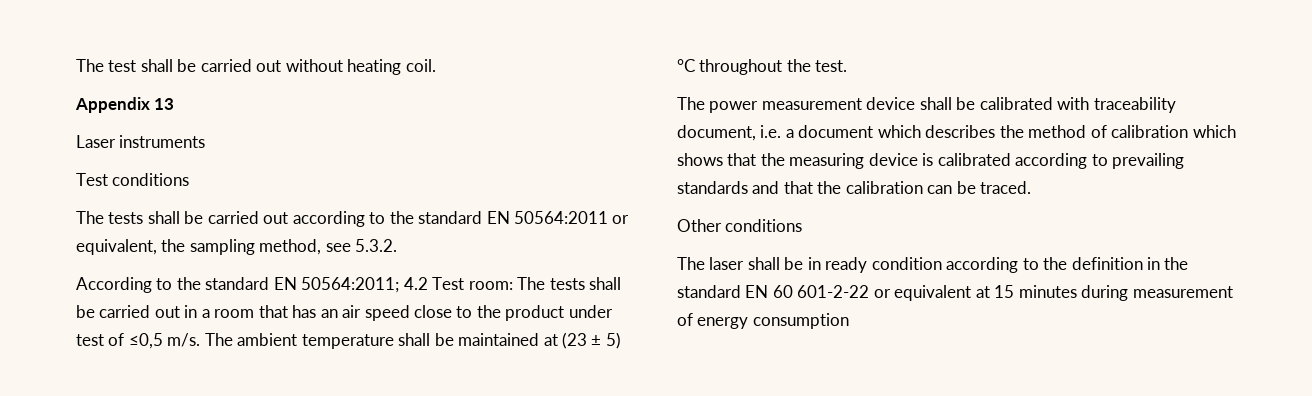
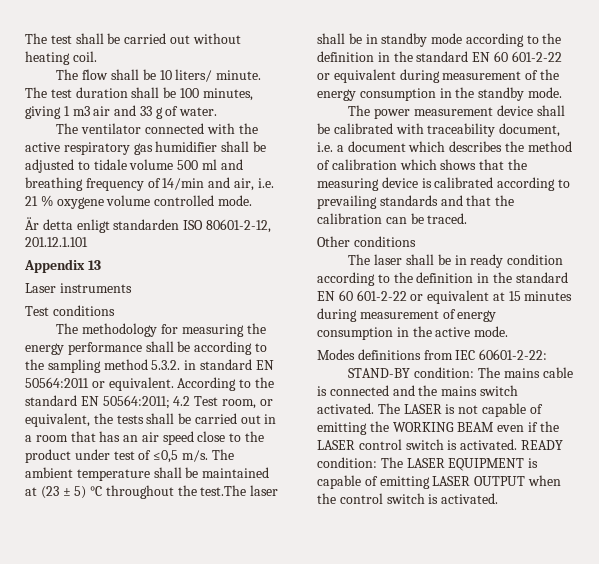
+ The flow shall be 10 liters/ minute. The test duration shall be 100 minutes, giving 1 m3 air and 33 g of water.
+ The ventilator connected with the active respiratory gas humidifier shall be adjusted to tidale volume 500 ml and breathing frequency of 14/min and air, i.e. 21 % oxygene volume controlled mode.
+ Är detta enligt standarden ISO 80601-2-12, 201.12.1.101
- The tests shall be carried out according to the standard EN 50564:2011 or equivalent, the sampling method, see 5.3.2.
- According to the standard EN 50564:2011; 4.2 Test room: The tests shall be carried out in a room that has an air speed close to the product under test of ≤0,5 m/s.
+ The methodology for measuring the energy performance shall be according to the sampling method 5.3.2. in standard EN 50564:2011 or equivalent. According to the standard EN 50564:2011; 4.2 Test room, or equivalent, the tests shall be carried out in a room that has an air speed close to the product under test of ≤0,5 m/s.
- The ambient temperature shall be maintained at (23 ± 5) °C throughout the test.
+ The ambient temperature shall be maintained at (23 ± 5) °C throughout the test.The laser shall be in standby mode according to the definition in the standard EN 60 601-2-22 or equivalent during measurement of the energy consumption in the standby mode.
- The laser shall be in ready condition according to the definition in the standard EN 60 601-2-22 or equivalent at 15 minutes during measurement of energy consumption
+ The laser shall be in ready condition according to the definition in the standard EN 60 601-2-22 or equivalent at 15 minutes during measurement of energy consumption in the active mode.
+ Modes definitions from IEC 60601-2-22:
+ STAND-BY condition: The mains cable is connected and the mains switch activated. The LASER is not capable of emitting the WORKING BEAM even if the LASER control switch is activated. READY condition: The LASER EQUIPMENT is capable of emitting LASER OUTPUT when the control switch is activated.

